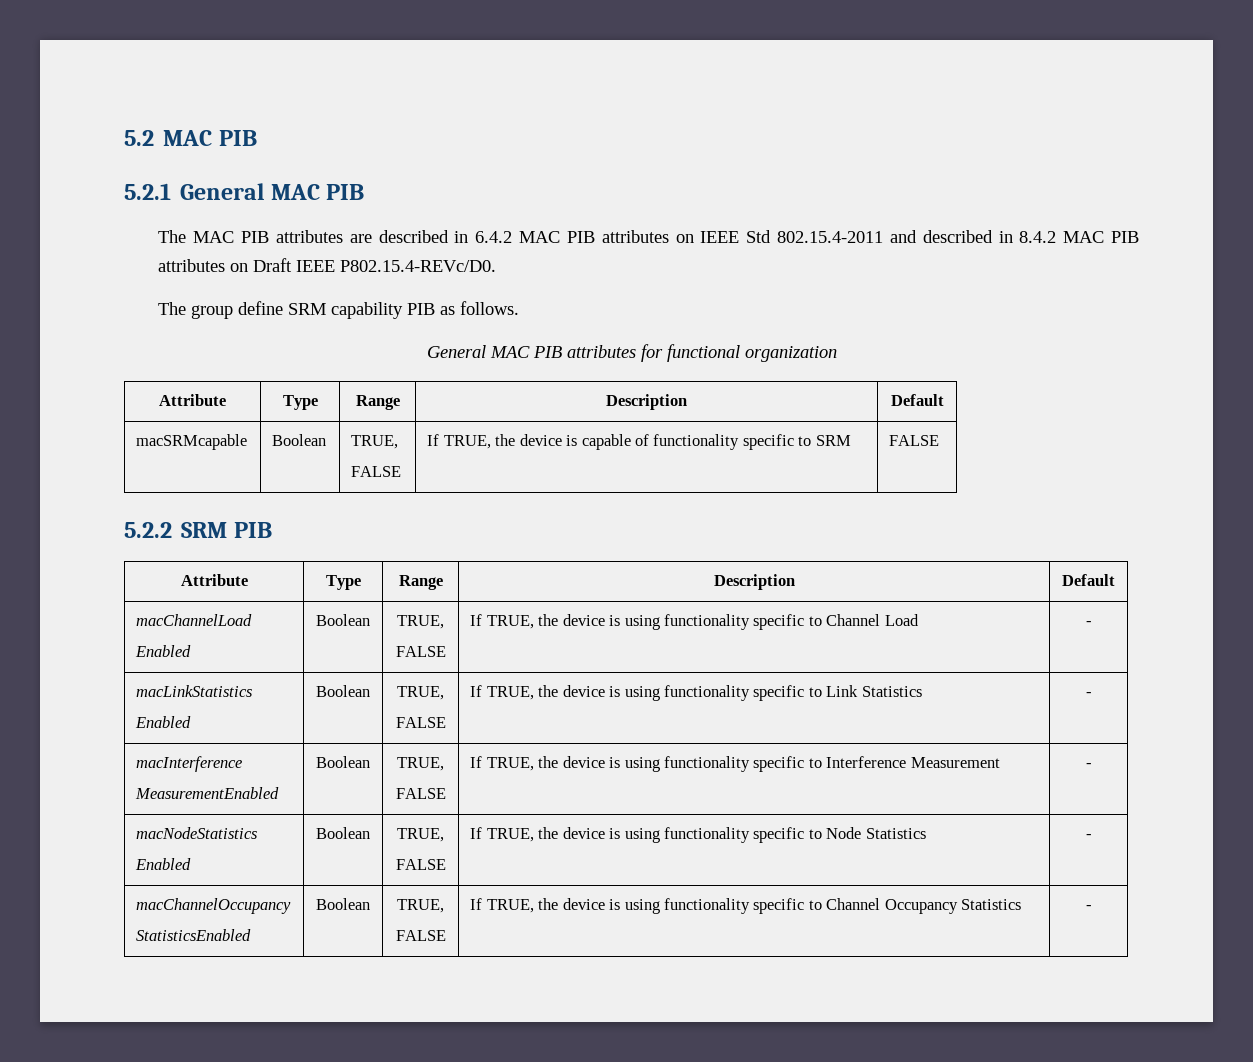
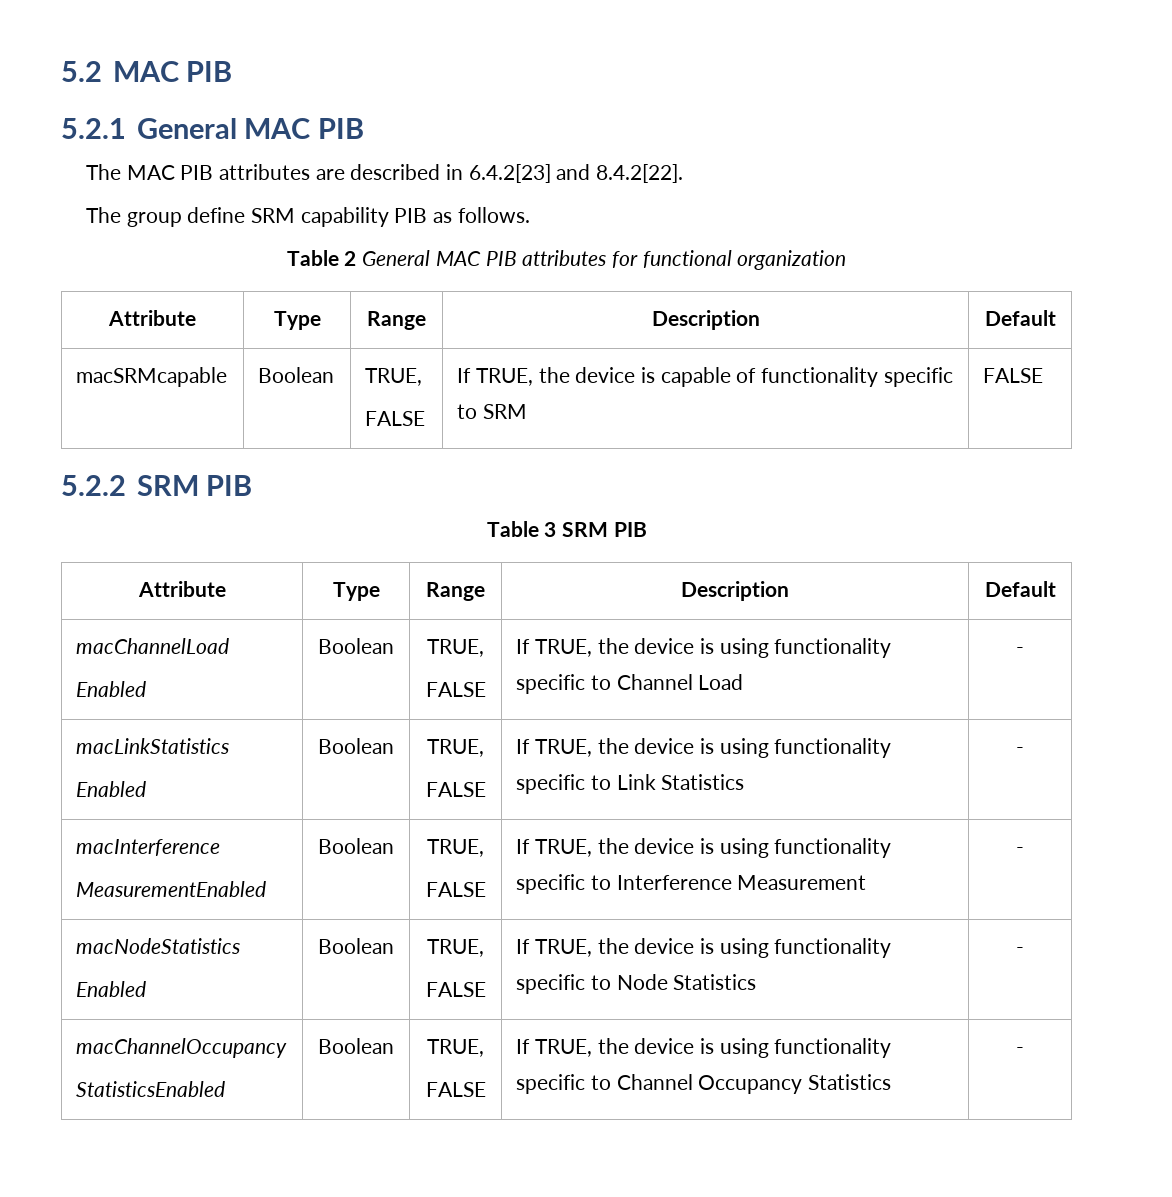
- The MAC PIB attributes are described in 6.4.2 MAC PIB attributes on IEEE Std 802.15.4-2011 and described in 8.4.2 MAC PIB attributes on Draft IEEE P802.15.4-REVc/D0.
+ The MAC PIB attributes are described in 6.4.2[23] and 8.4.2[22].
- General MAC PIB attributes for functional organization
+ Table 2 General MAC PIB attributes for functional organization
+ Table 3 SRM PIB

